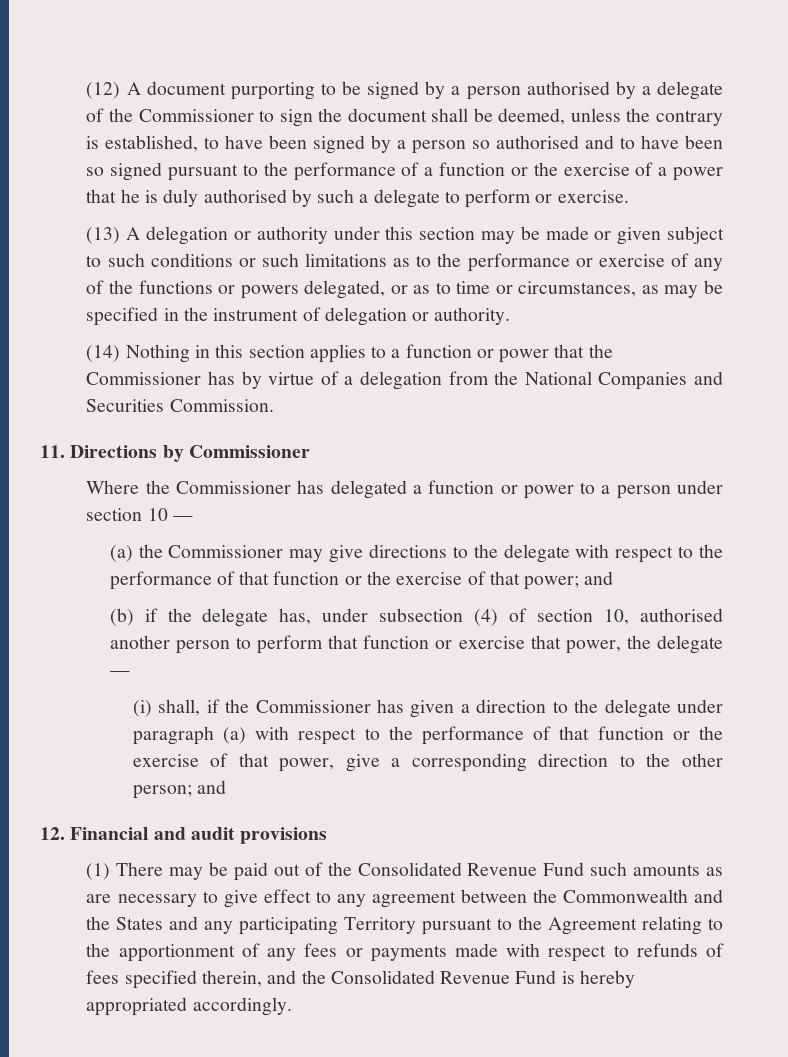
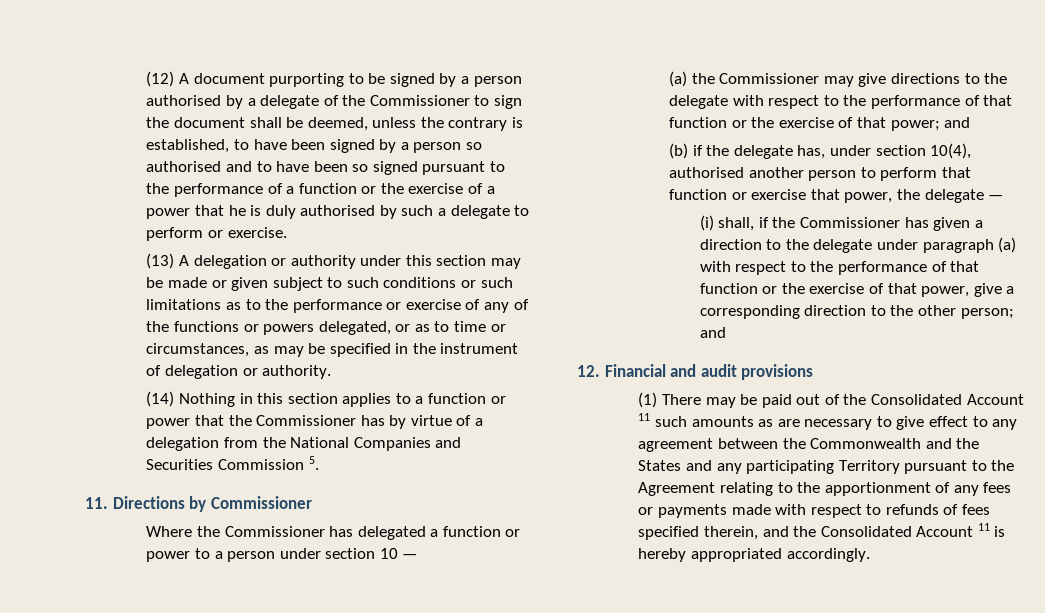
- (14) Nothing in this section applies to a function or power that the Commissioner has by virtue of a delegation from the National Companies and Securities Commission.
+ (14) Nothing in this section applies to a function or power that the Commissioner has by virtue of a delegation from the National Companies and Securities Commission 5.
- (b) if the delegate has, under subsection (4) of section 10, authorised another person to perform that function or exercise that power, the delegate —
+ (b) if the delegate has, under section 10(4), authorised another person to perform that function or exercise that power, the delegate —
- (1) There may be paid out of the Consolidated Revenue Fund such amounts as are necessary to give effect to any agreement between the Commonwealth and the States and any participating Territory pursuant to the Agreement relating to the apportionment of any fees or payments made with respect to refunds of fees specified therein, and the Consolidated Revenue Fund is hereby appropriated accordingly.
+ (1) There may be paid out of the Consolidated Account 11 such amounts as are necessary to give effect to any agreement between the Commonwealth and the States and any participating Territory pursuant to the Agreement relating to the apportionment of any fees or payments made with respect to refunds of fees specified therein, and the Consolidated Account 11 is hereby appropriated accordingly.

